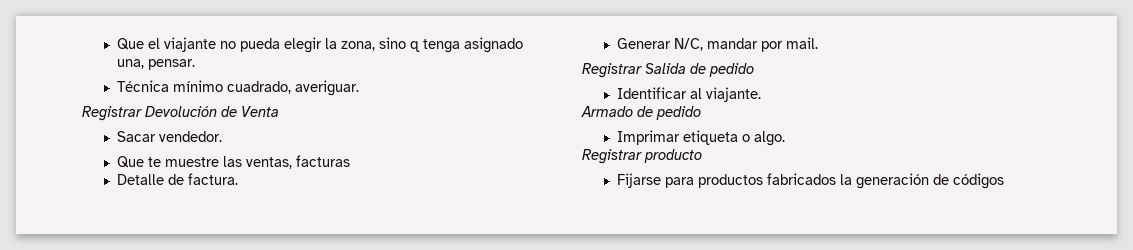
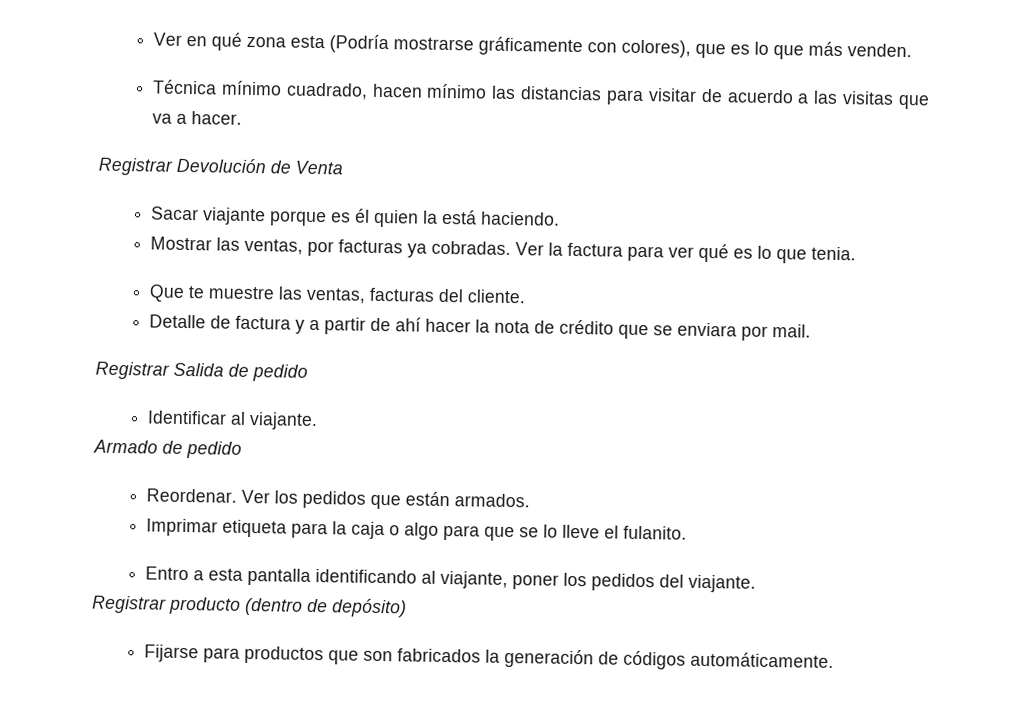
- Que el viajante no pueda elegir la zona, sino q tenga asignado una, pensar.
- Técnica mínimo cuadrado, averiguar.
+ Ver en qué zona esta (Podría mostrarse gráficamente con colores), que es lo que más venden.
+ Técnica mínimo cuadrado, hacen mínimo las distancias para visitar de acuerdo a las visitas que va a hacer.
- Sacar vendedor.
+ Sacar viajante porque es él quien la está haciendo.
+ Mostrar las ventas, por facturas ya cobradas. Ver la factura para ver qué es lo que tenia.
- Que te muestre las ventas, facturas
+ Que te muestre las ventas, facturas del cliente.
- Detalle de factura.
- Generar N/C, mandar por mail.
+ Detalle de factura y a partir de ahí hacer la nota de crédito que se enviara por mail.
- Imprimar etiqueta o algo.
+ Reordenar. Ver los pedidos que están armados.
+ Imprimar etiqueta para la caja o algo para que se lo lleve el fulanito.
+ Entro a esta pantalla identificando al viajante, poner los pedidos del viajante.
- Registrar producto
+ Registrar producto (dentro de depósito)
- Fijarse para productos fabricados la generación de códigos
+ Fijarse para productos que son fabricados la generación de códigos automáticamente.

